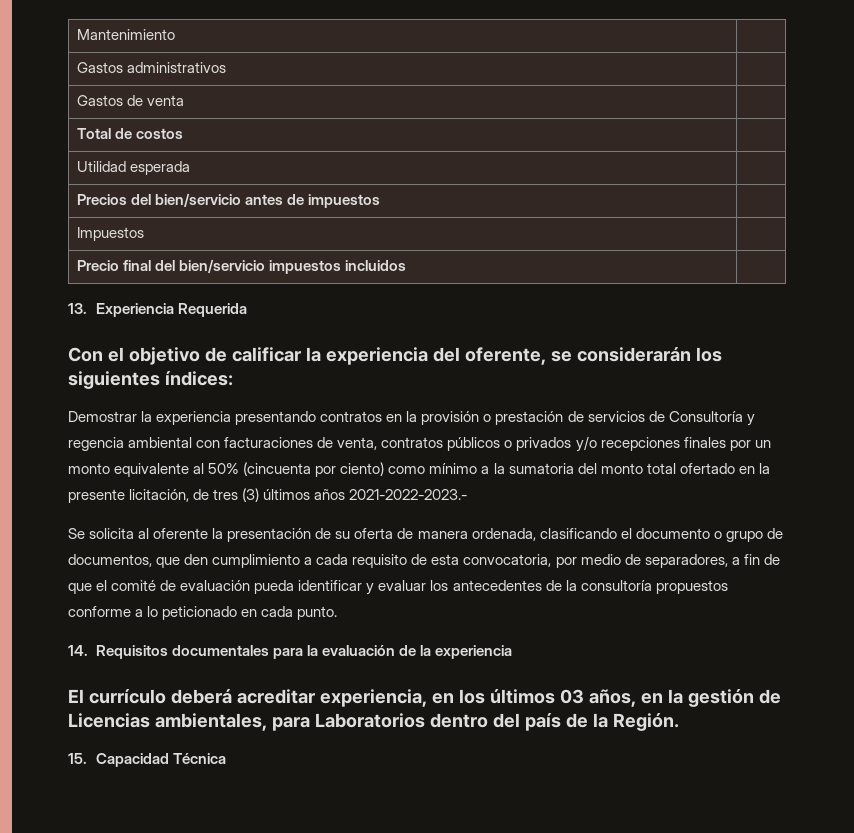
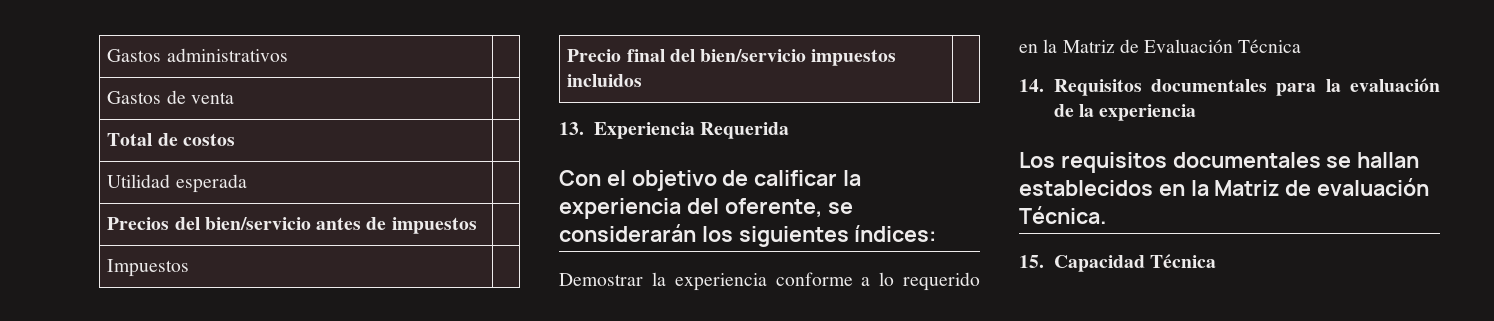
- Mantenimiento |
- Demostrar la experiencia presentando contratos en la provisión o prestación de servicios de Consultoría y regencia ambiental con facturaciones de venta, contratos públicos o privados y/o recepciones finales por un monto equivalente al 50% (cincuenta por ciento) como mínimo a la sumatoria del monto total ofertado en la presente licitación, de tres (3) últimos años 2021-2022-2023.-
- Se solicita al oferente la presentación de su oferta de manera ordenada, clasificando el documento o grupo de documentos, que den cumplimiento a cada requisito de esta convocatoria, por medio de separadores, a fin de que el comité de evaluación pueda identificar y evaluar los antecedentes de la consultoría propuestos conforme a lo peticionado en cada punto.
+ Demostrar la experiencia conforme a lo requerido en la Matriz de Evaluación Técnica
- El currículo deberá acreditar experiencia, en los últimos 03 años, en la gestión de Licencias ambientales, para Laboratorios dentro del país de la Región.
+ Los requisitos documentales se hallan establecidos en la Matriz de evaluación Técnica.

